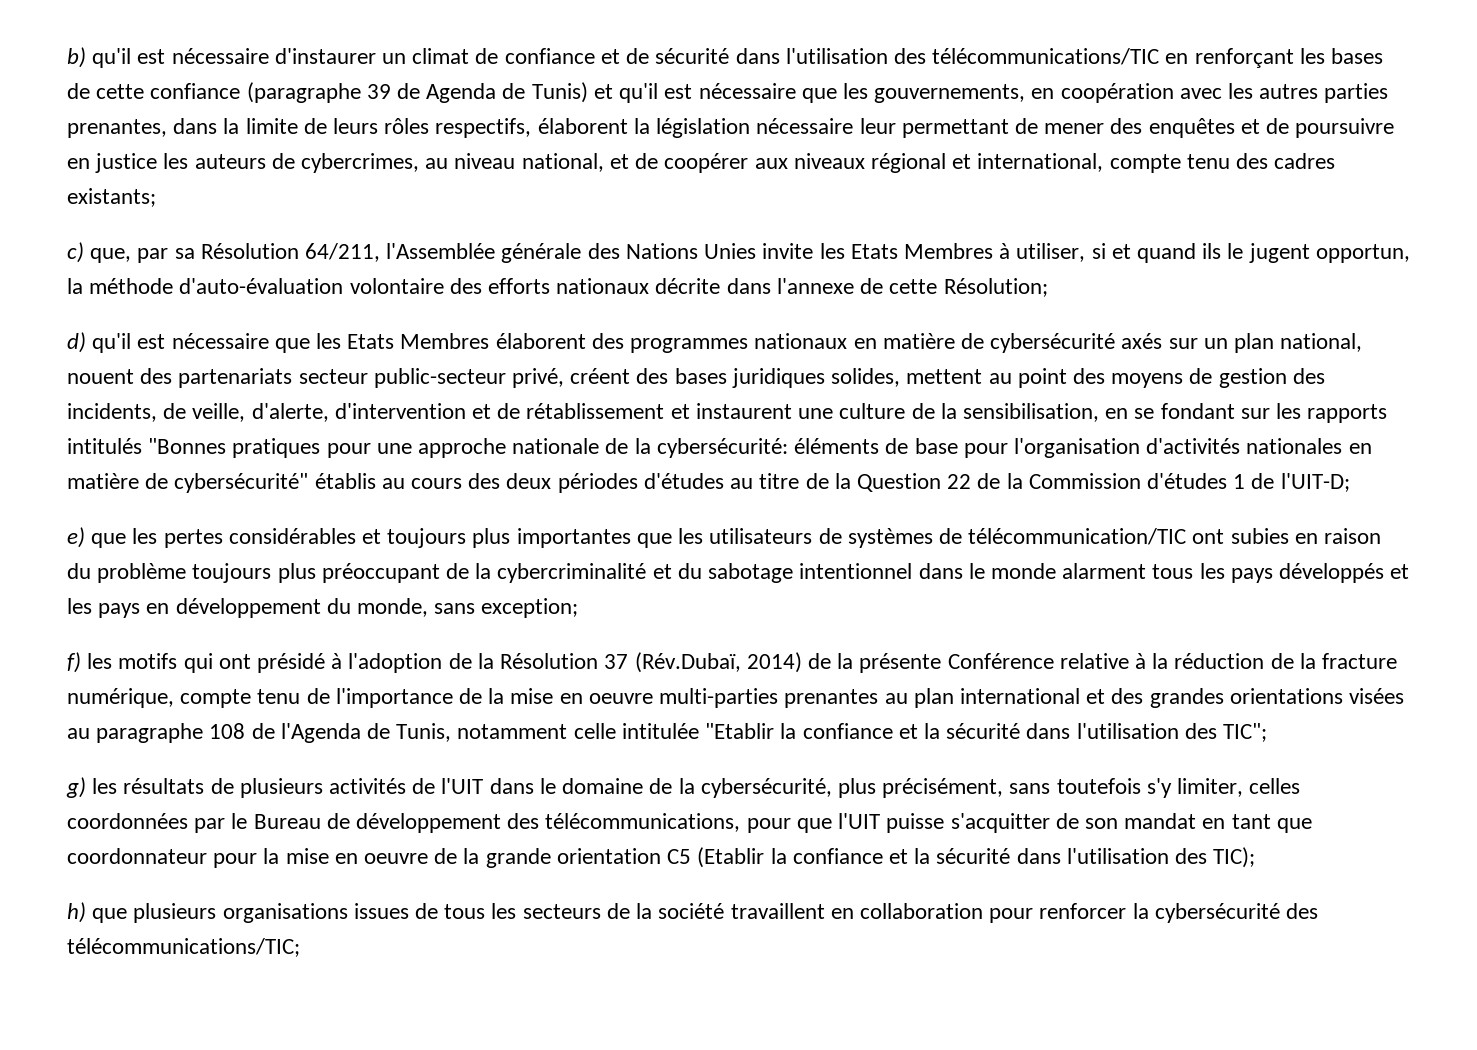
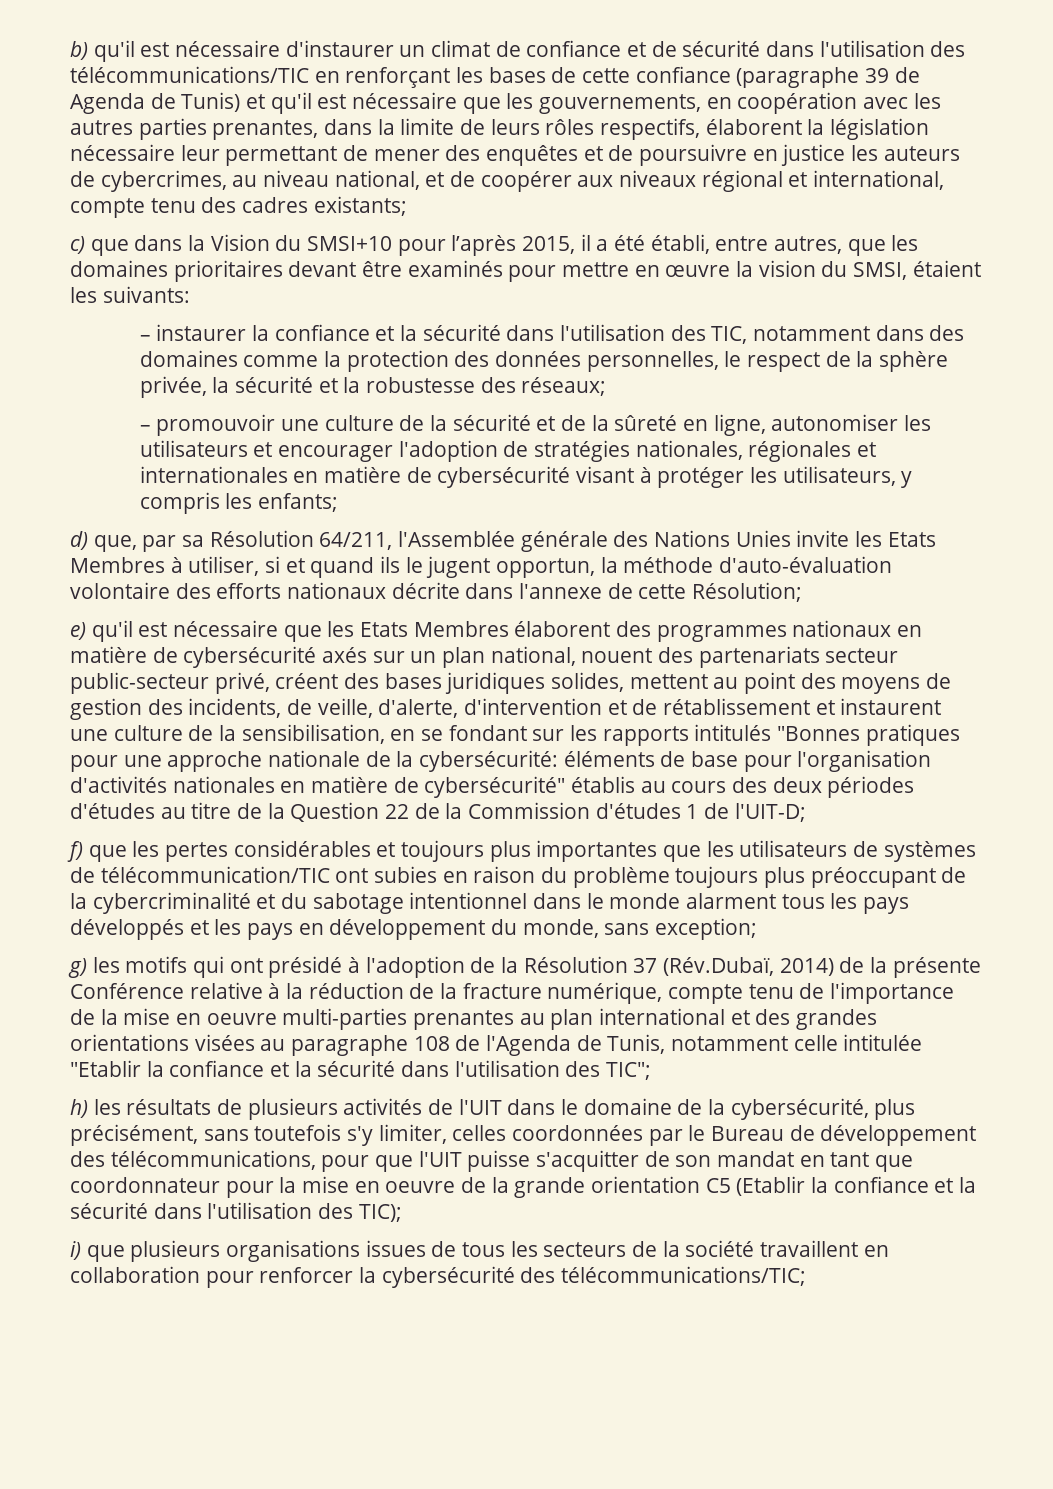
- c) que, par sa Résolution 64/211, l'Assemblée générale des Nations Unies invite les Etats Membres à utiliser, si et quand ils le jugent opportun, la méthode d'auto-évaluation volontaire des efforts nationaux décrite dans l'annexe de cette Résolution;
+ c) que dans la Vision du SMSI+10 pour l’après 2015, il a été établi, entre autres, que les domaines prioritaires devant être examinés pour mettre en œuvre la vision du SMSI, étaient les suivants:
+ – instaurer la confiance et la sécurité dans l'utilisation des TIC, notamment dans des domaines comme la protection des données personnelles, le respect de la sphère privée, la sécurité et la robustesse des réseaux;
+ – promouvoir une culture de la sécurité et de la sûreté en ligne, autonomiser les utilisateurs et encourager l'adoption de stratégies nationales, régionales et internationales en matière de cybersécurité visant à protéger les utilisateurs, y compris les enfants;
+ d) que, par sa Résolution 64/211, l'Assemblée générale des Nations Unies invite les Etats Membres à utiliser, si et quand ils le jugent opportun, la méthode d'auto-évaluation volontaire des efforts nationaux décrite dans l'annexe de cette Résolution;
- d) qu'il est nécessaire que les Etats Membres élaborent des programmes nationaux en matière de cybersécurité axés sur un plan national, nouent des partenariats secteur public-secteur privé, créent des bases juridiques solides, mettent au point des moyens de gestion des incidents, de veille, d'alerte, d'intervention et de rétablissement et instaurent une culture de la sensibilisation, en se fondant sur les rapports intitulés "Bonnes pratiques pour une approche nationale de la cybersécurité:
+ e) qu'il est nécessaire que les Etats Membres élaborent des programmes nationaux en matière de cybersécurité axés sur un plan national, nouent des partenariats secteur public-secteur privé, créent des bases juridiques solides, mettent au point des moyens de gestion des incidents, de veille, d'alerte, d'intervention et de rétablissement et instaurent une culture de la sensibilisation, en se fondant sur les rapports intitulés "Bonnes pratiques pour une approche nationale de la cybersécurité:
- e) que les pertes considérables et toujours plus importantes que les utilisateurs de systèmes de télécommunication/TIC ont subies en raison du problème toujours plus préoccupant de la cybercriminalité et du sabotage intentionnel dans le monde alarment tous les pays développés et les pays en développement du monde, sans exception;
+ f) que les pertes considérables et toujours plus importantes que les utilisateurs de systèmes de télécommunication/TIC ont subies en raison du problème toujours plus préoccupant de la cybercriminalité et du sabotage intentionnel dans le monde alarment tous les pays développés et les pays en développement du monde, sans exception;
- f) les motifs qui ont présidé à l'adoption de la Résolution 37 (Rév.Dubaï, 2014) de la présente Conférence relative à la réduction de la fracture numérique, compte tenu de l'importance de la mise en oeuvre multi-parties prenantes au plan international et des grandes orientations visées au paragraphe 108 de l'Agenda de Tunis, notamment celle intitulée "Etablir la confiance et la sécurité dans l'utilisation des TIC";
+ g) les motifs qui ont présidé à l'adoption de la Résolution 37 (Rév.Dubaï, 2014) de la présente Conférence relative à la réduction de la fracture numérique, compte tenu de l'importance de la mise en oeuvre multi-parties prenantes au plan international et des grandes orientations visées au paragraphe 108 de l'Agenda de Tunis, notamment celle intitulée "Etablir la confiance et la sécurité dans l'utilisation des TIC";
- g) les résultats de plusieurs activités de l'UIT dans le domaine de la cybersécurité, plus précisément, sans toutefois s'y limiter, celles coordonnées par le Bureau de développement des télécommunications, pour que l'UIT puisse s'acquitter de son mandat en tant que coordonnateur pour la mise en oeuvre de la grande orientation C5 (Etablir la confiance et la sécurité dans l'utilisation des TIC);
+ h) les résultats de plusieurs activités de l'UIT dans le domaine de la cybersécurité, plus précisément, sans toutefois s'y limiter, celles coordonnées par le Bureau de développement des télécommunications, pour que l'UIT puisse s'acquitter de son mandat en tant que coordonnateur pour la mise en oeuvre de la grande orientation C5 (Etablir la confiance et la sécurité dans l'utilisation des TIC);
- h) que plusieurs organisations issues de tous les secteurs de la société travaillent en collaboration pour renforcer la cybersécurité des télécommunications/TIC;
+ i) que plusieurs organisations issues de tous les secteurs de la société travaillent en collaboration pour renforcer la cybersécurité des télécommunications/TIC;

